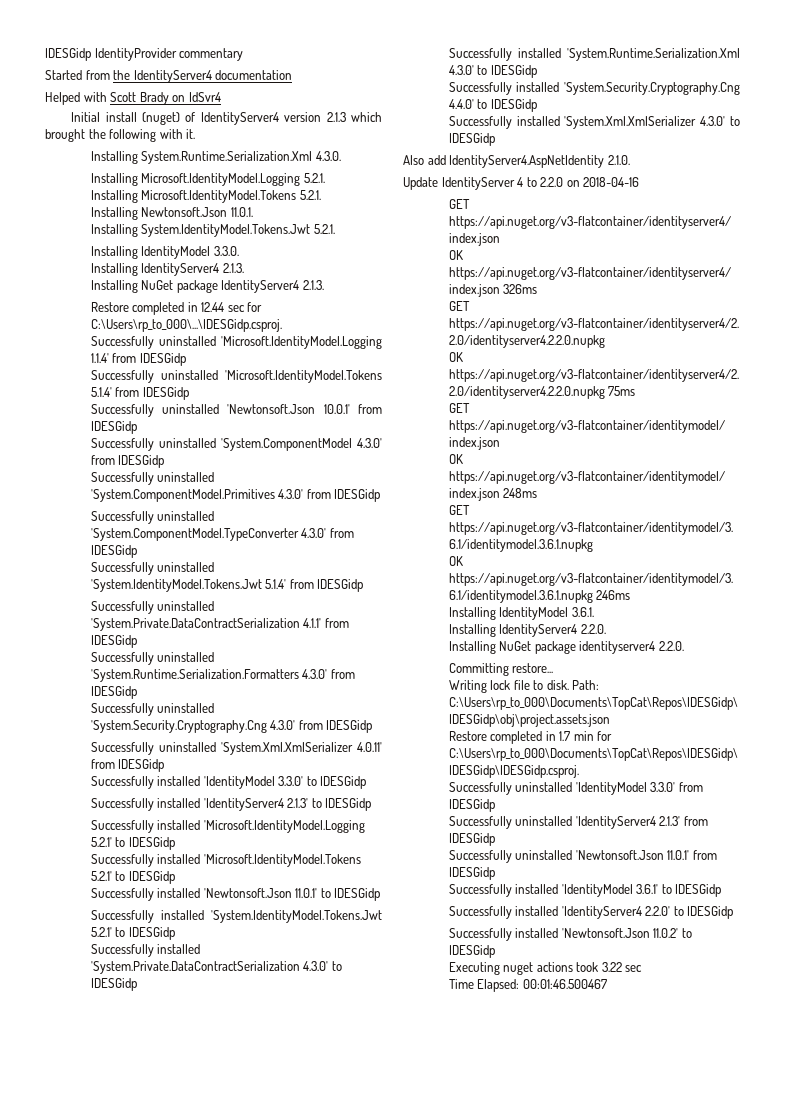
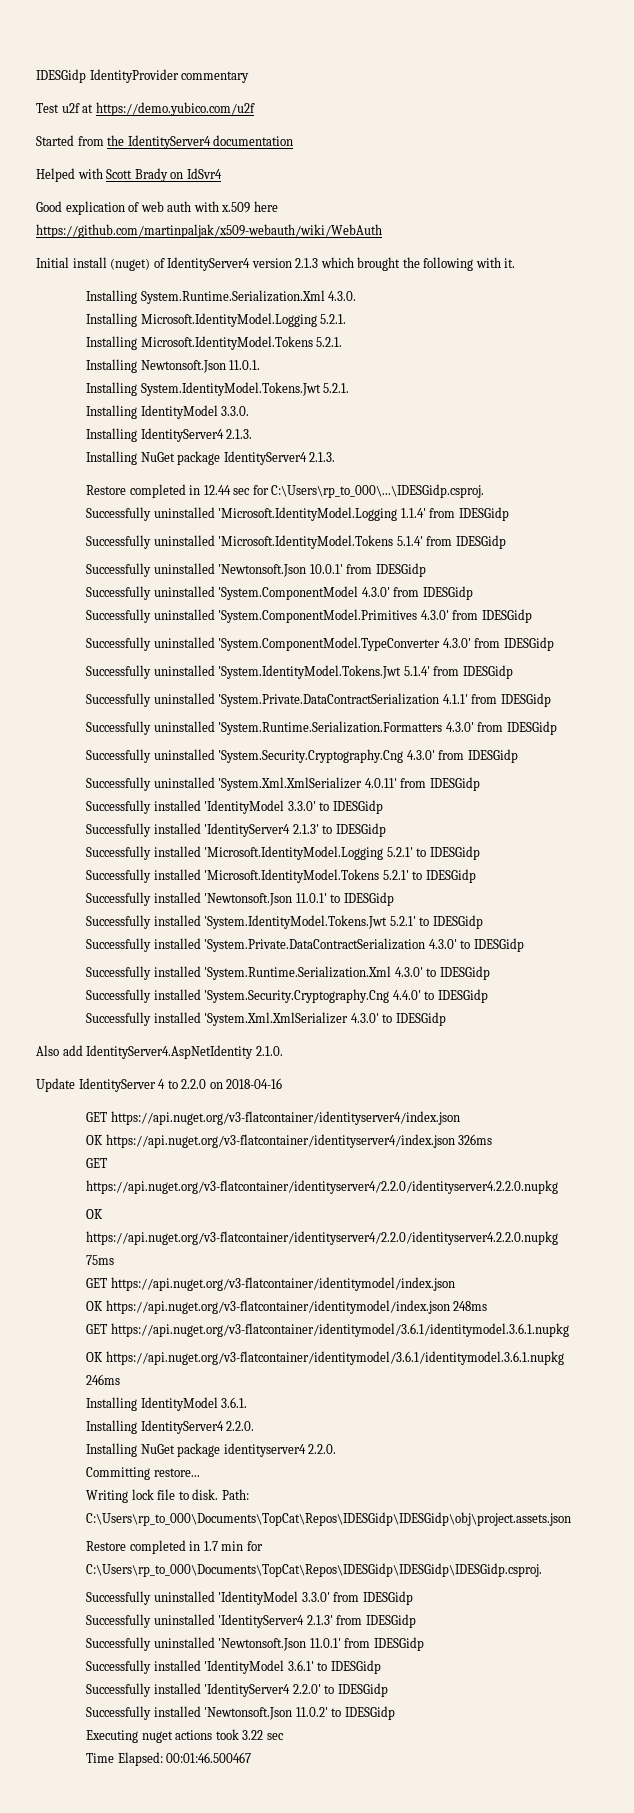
+ Test u2f at https://demo.yubico.com/u2f
+ Good explication of web auth with x.509 here https://github.com/martinpaljak/x509-webauth/wiki/WebAuth

